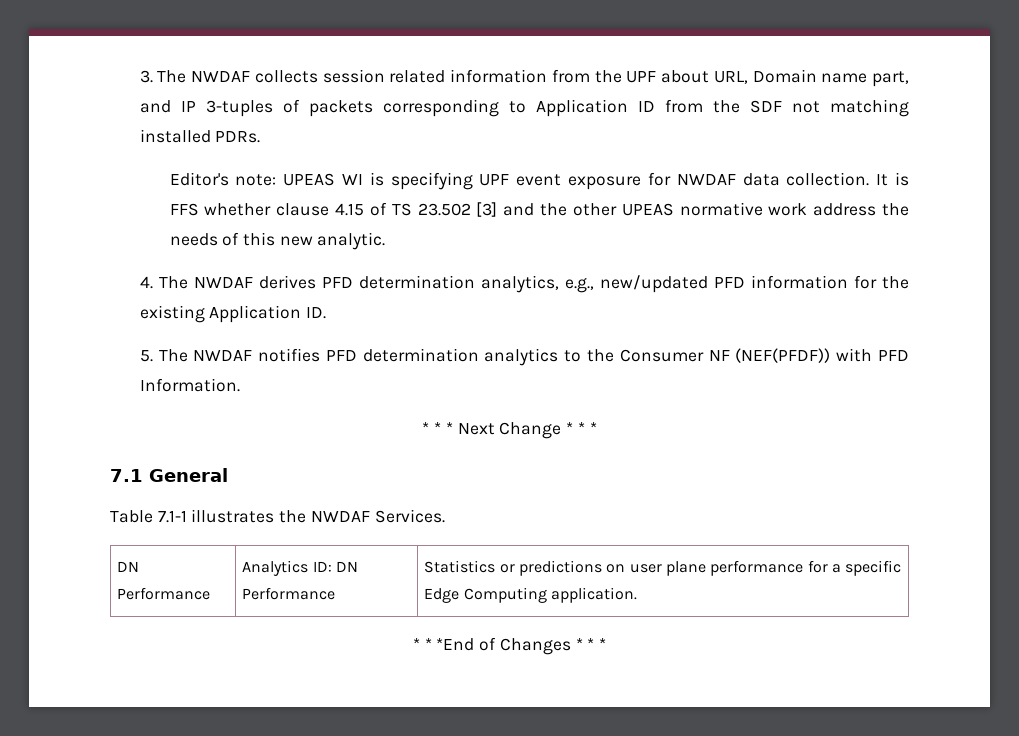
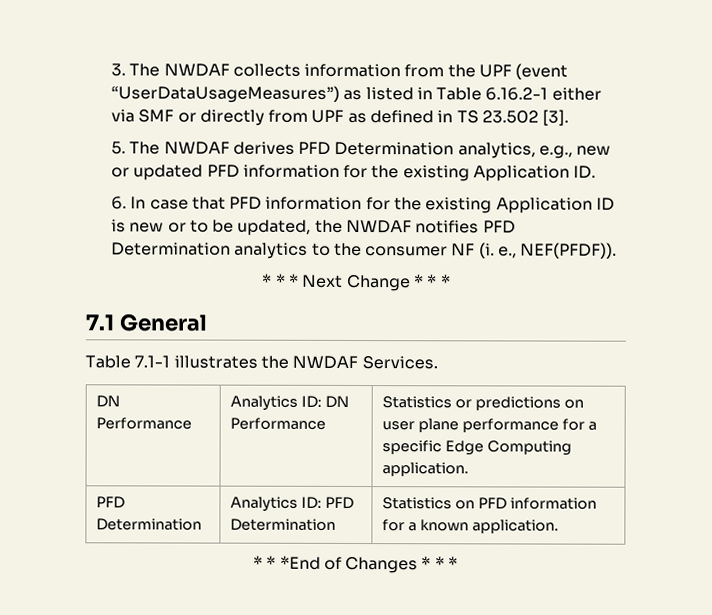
- 3. The NWDAF collects session related information from the UPF about URL, Domain name part, and IP 3-tuples of packets corresponding to Application ID from the SDF not matching installed PDRs.
- Editor's note: UPEAS WI is specifying UPF event exposure for NWDAF data collection. It is FFS whether clause 4.15 of TS 23.502 [3] and the other UPEAS normative work address the needs of this new analytic.
- 4. The NWDAF derives PFD determination analytics, e.g., new/updated PFD information for the existing Application ID.
+ 3. The NWDAF collects information from the UPF (event “UserDataUsageMeasures”) as listed in Table 6.16.2-1 either via SMF or directly from UPF as defined in TS 23.502 [3].
+ 5. The NWDAF derives PFD Determination analytics, e.g., new or updated PFD information for the existing Application ID.
- 5. The NWDAF notifies PFD determination analytics to the Consumer NF (NEF(PFDF)) with PFD Information.
+ 6. In case that PFD information for the existing Application ID is new or to be updated, the NWDAF notifies PFD Determination analytics to the consumer NF (i. e., NEF(PFDF)).
+ PFD Determination | Analytics ID: PFD Determination | Statistics on PFD information for a known application.

